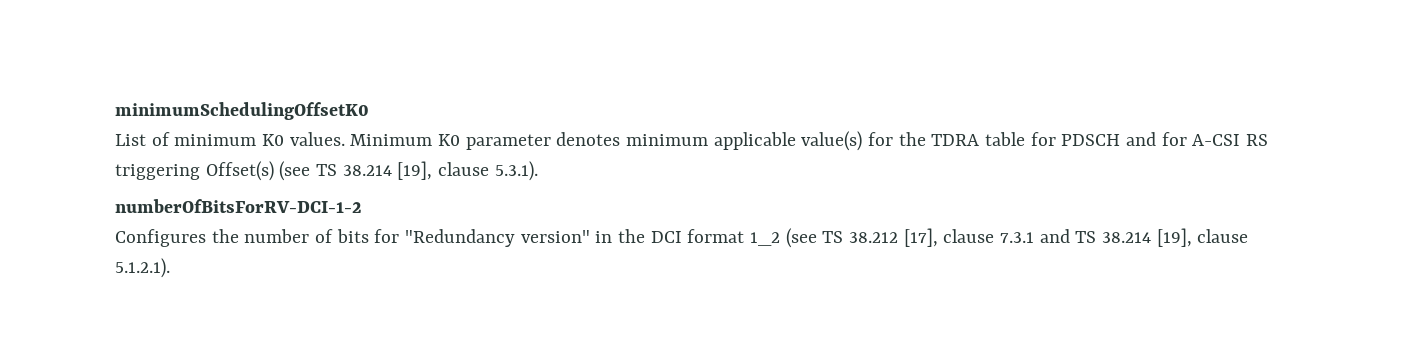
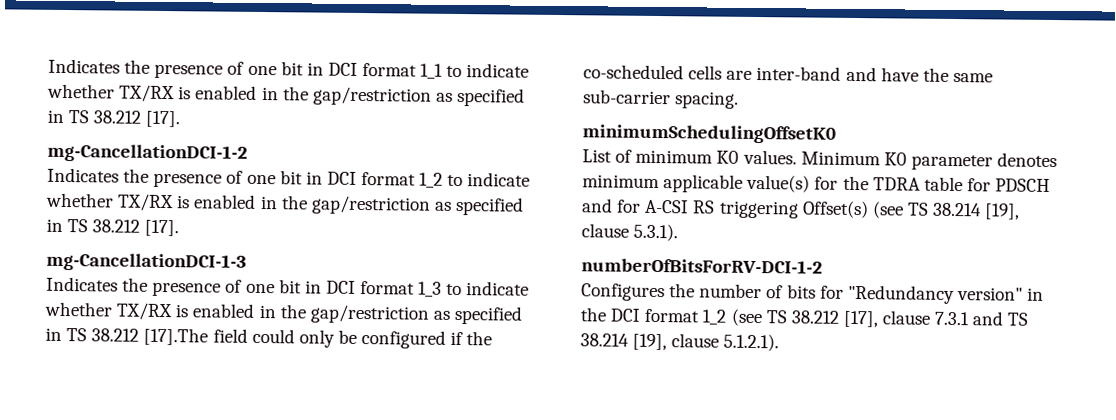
+ Indicates the presence of one bit in DCI format 1_1 to indicate whether TX/RX is enabled in the gap/restriction as specified in TS 38.212 [17].
+ mg-CancellationDCI-1-2
+ Indicates the presence of one bit in DCI format 1_2 to indicate whether TX/RX is enabled in the gap/restriction as specified in TS 38.212 [17].
+ mg-CancellationDCI-1-3
+ Indicates the presence of one bit in DCI format 1_3 to indicate whether TX/RX is enabled in the gap/restriction as specified in TS 38.212 [17].The field could only be configured if the co-scheduled cells are inter-band and have the same sub-carrier spacing.

